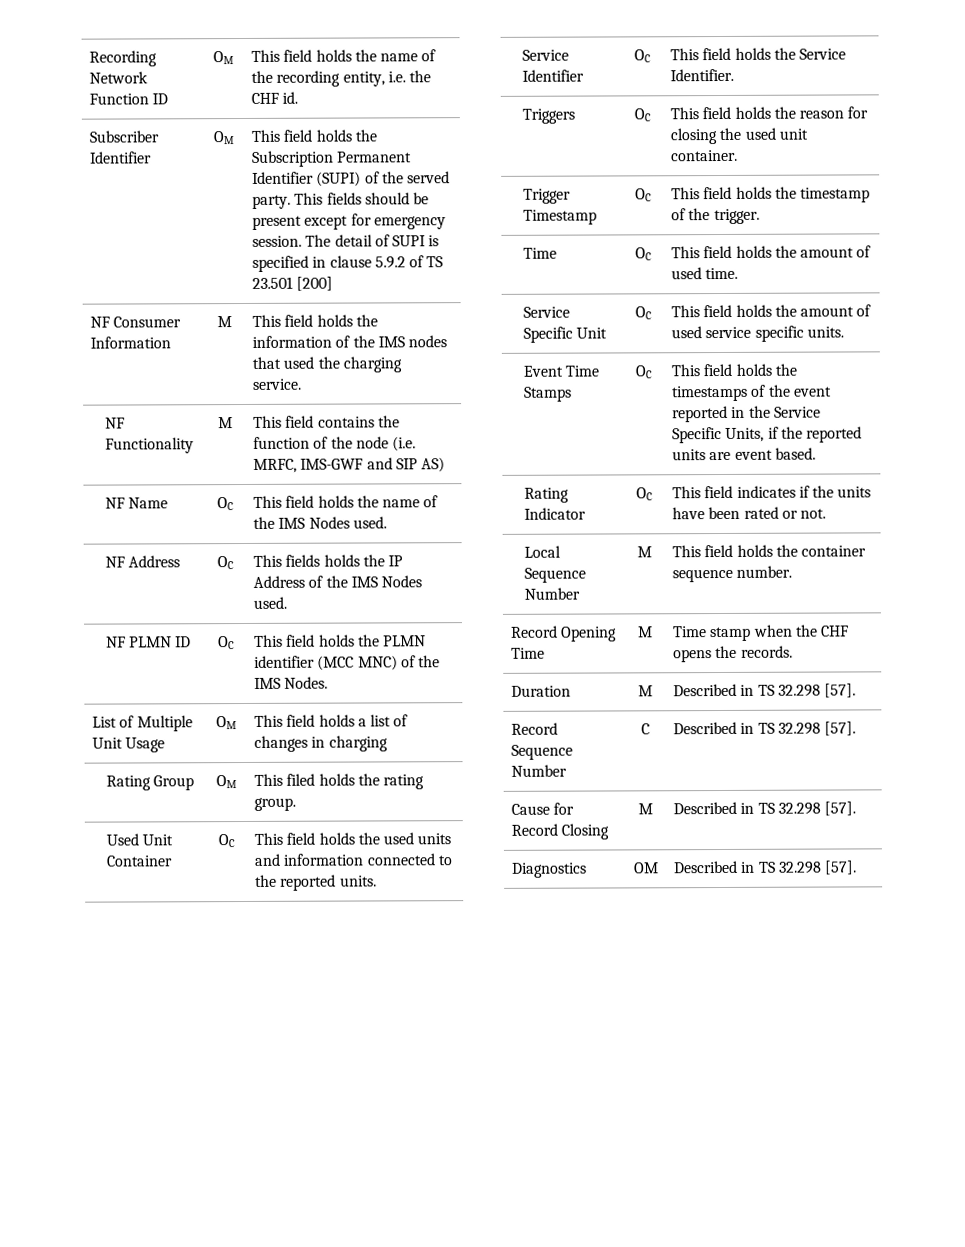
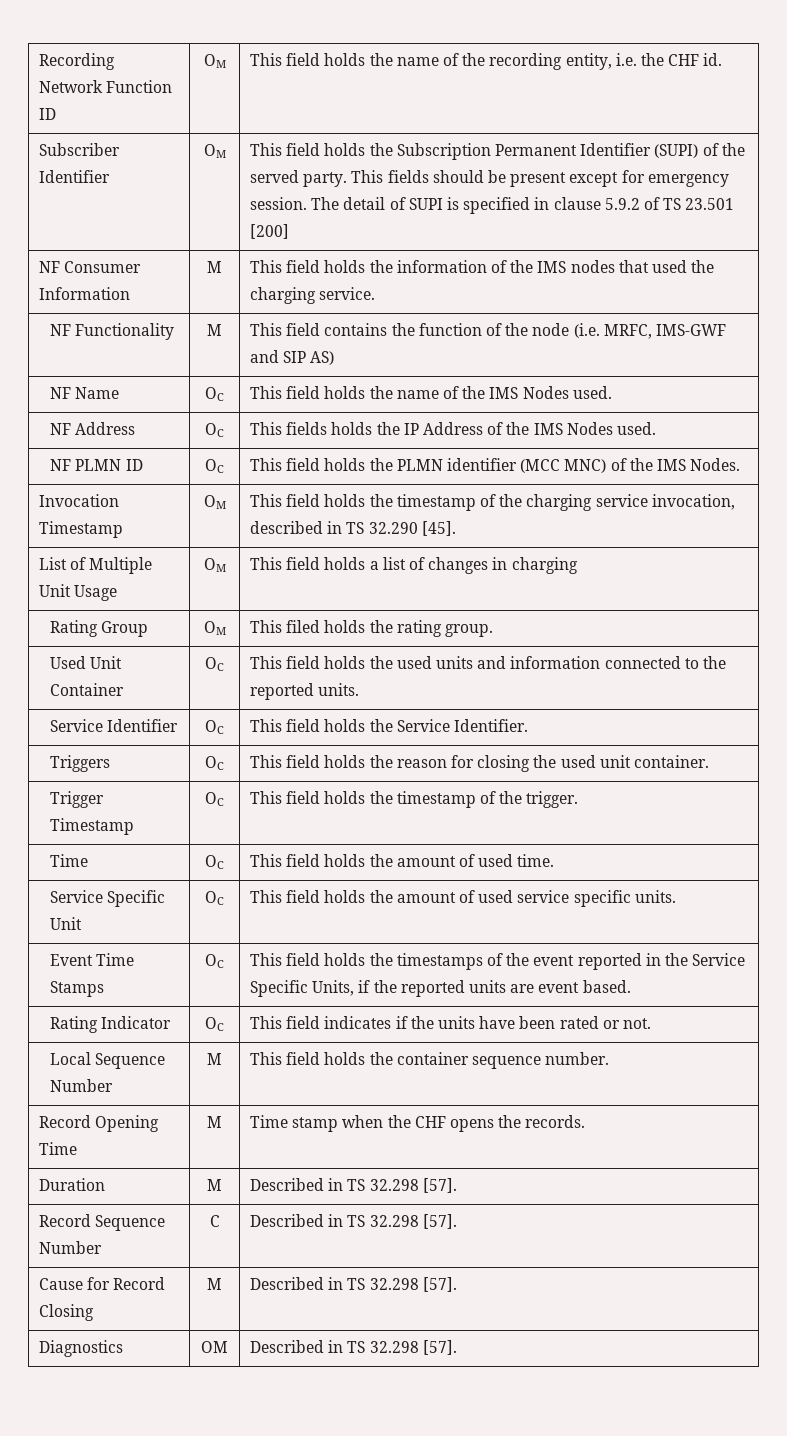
+ Invocation Timestamp | OM | This field holds the timestamp of the charging service invocation, described in TS 32.290 [45].

